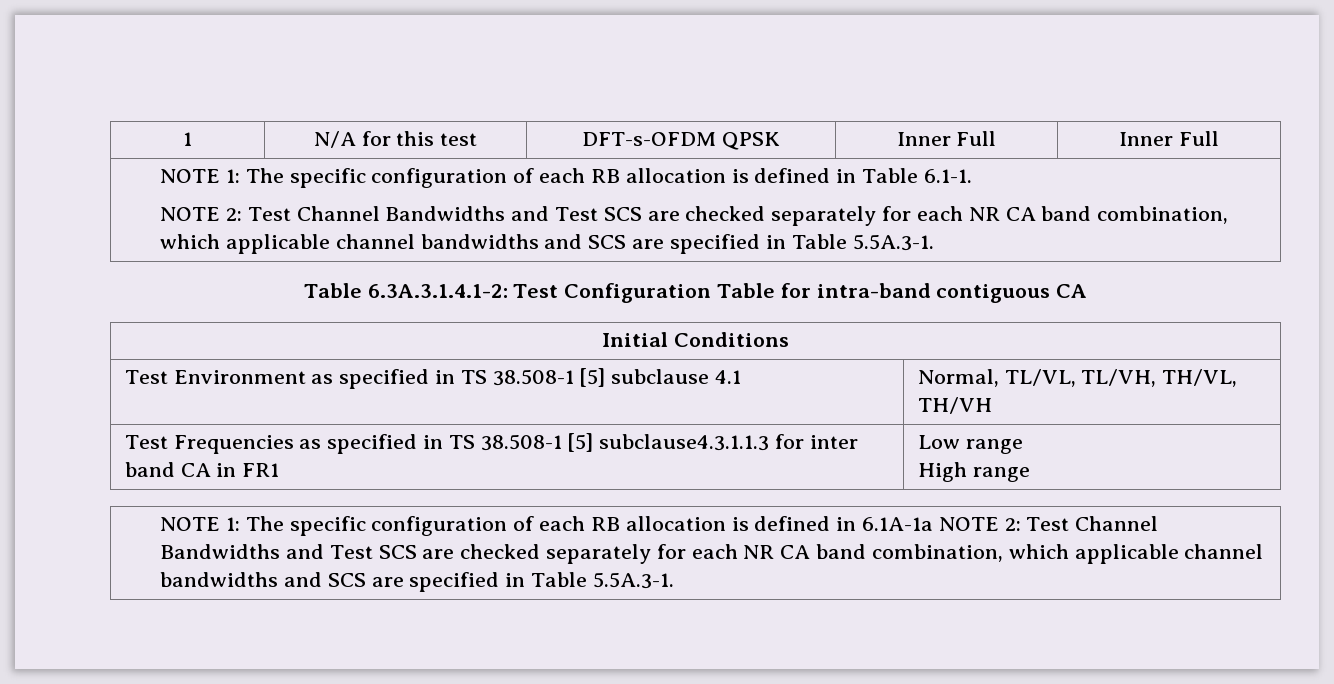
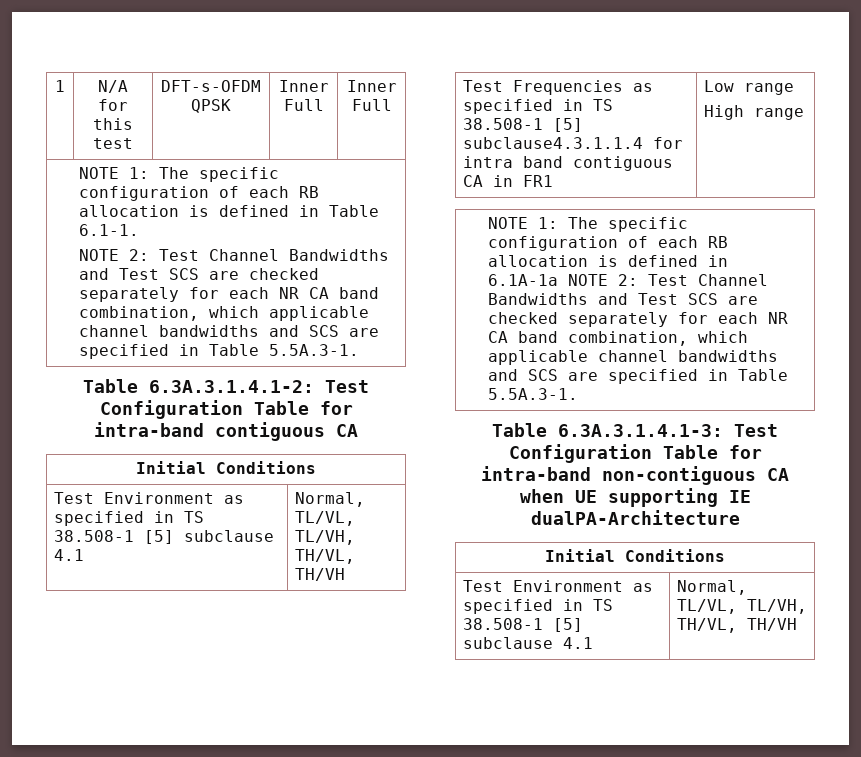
- Test Frequencies as specified in TS 38.508-1 [5] subclause4.3.1.1.3 for inter band CA in FR1 | Low range
+ Test Frequencies as specified in TS 38.508-1 [5] subclause4.3.1.1.4 for intra band contiguous CA in FR1 | Low range
+ Table 6.3A.3.1.4.1-3: Test Configuration Table for intra-band non-contiguous CA when UE supporting IE dualPA-Architecture
+ Initial Conditions
+ Test Environment as specified in TS 38.508-1 [5] subclause 4.1 | Normal, TL/VL, TL/VH, TH/VL, TH/VH

